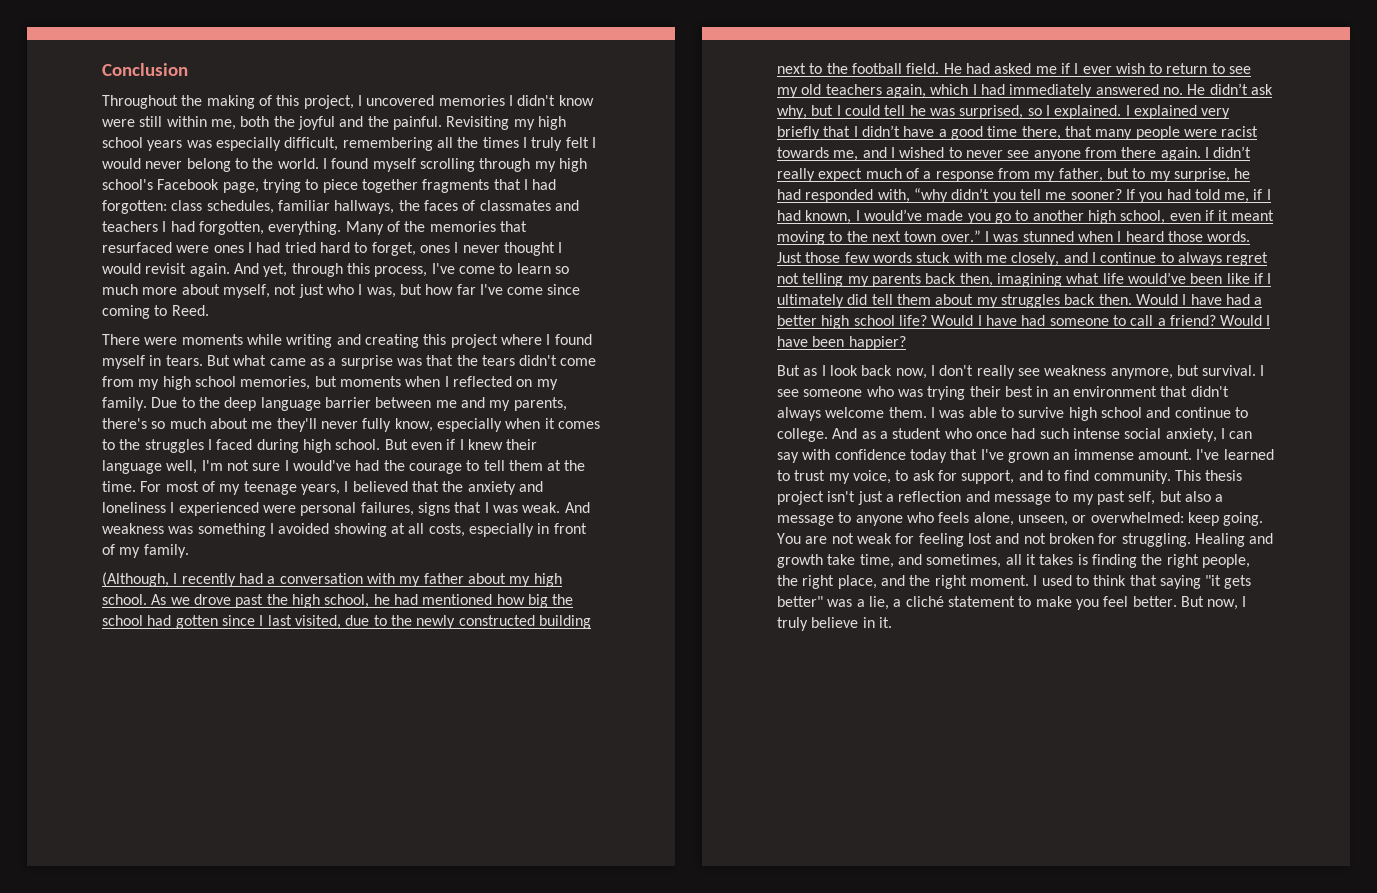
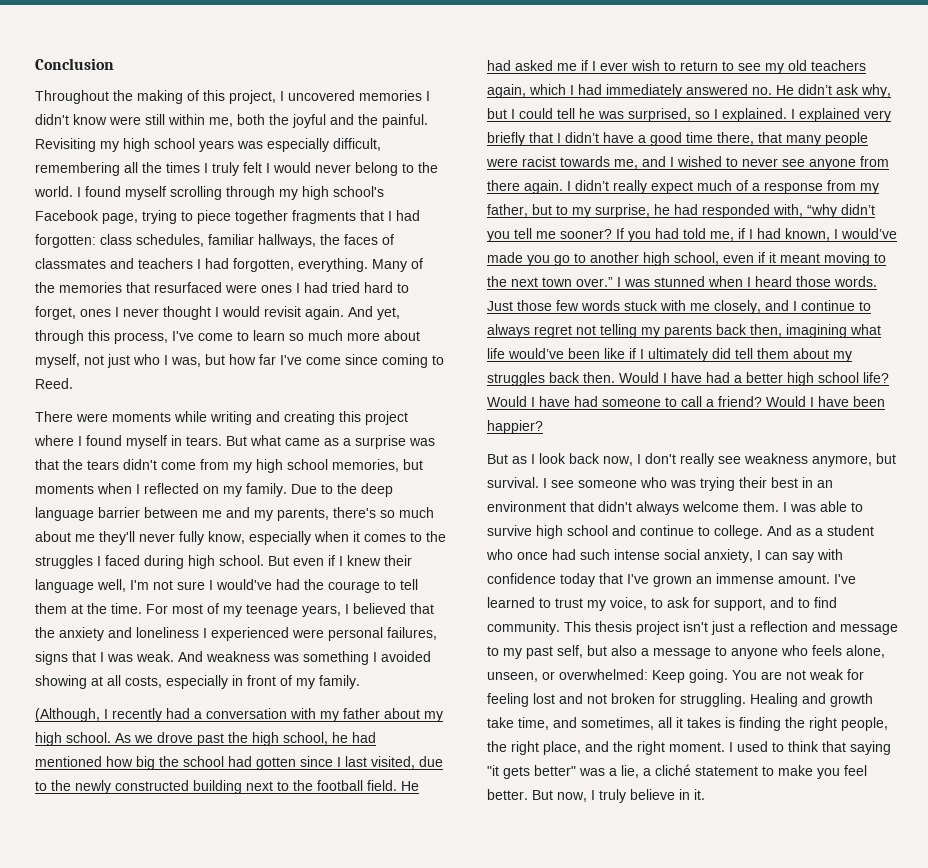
- This thesis project isn't just a reflection and message to my past self, but also a message to anyone who feels alone, unseen, or overwhelmed: keep going.
+ This thesis project isn't just a reflection and message to my past self, but also a message to anyone who feels alone, unseen, or overwhelmed: Keep going.

